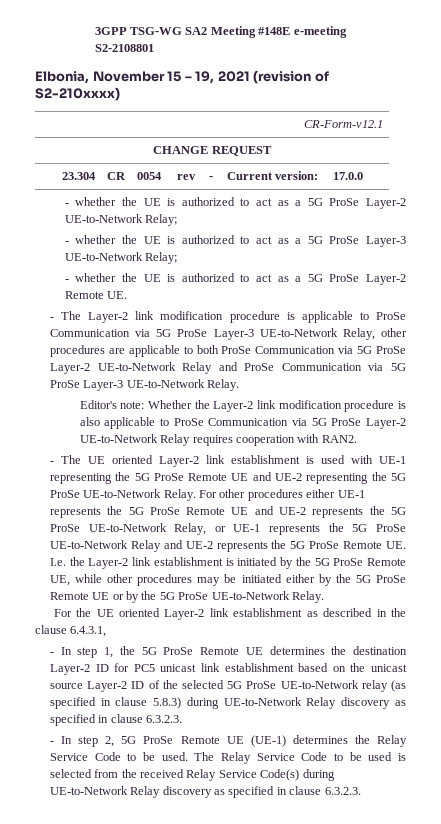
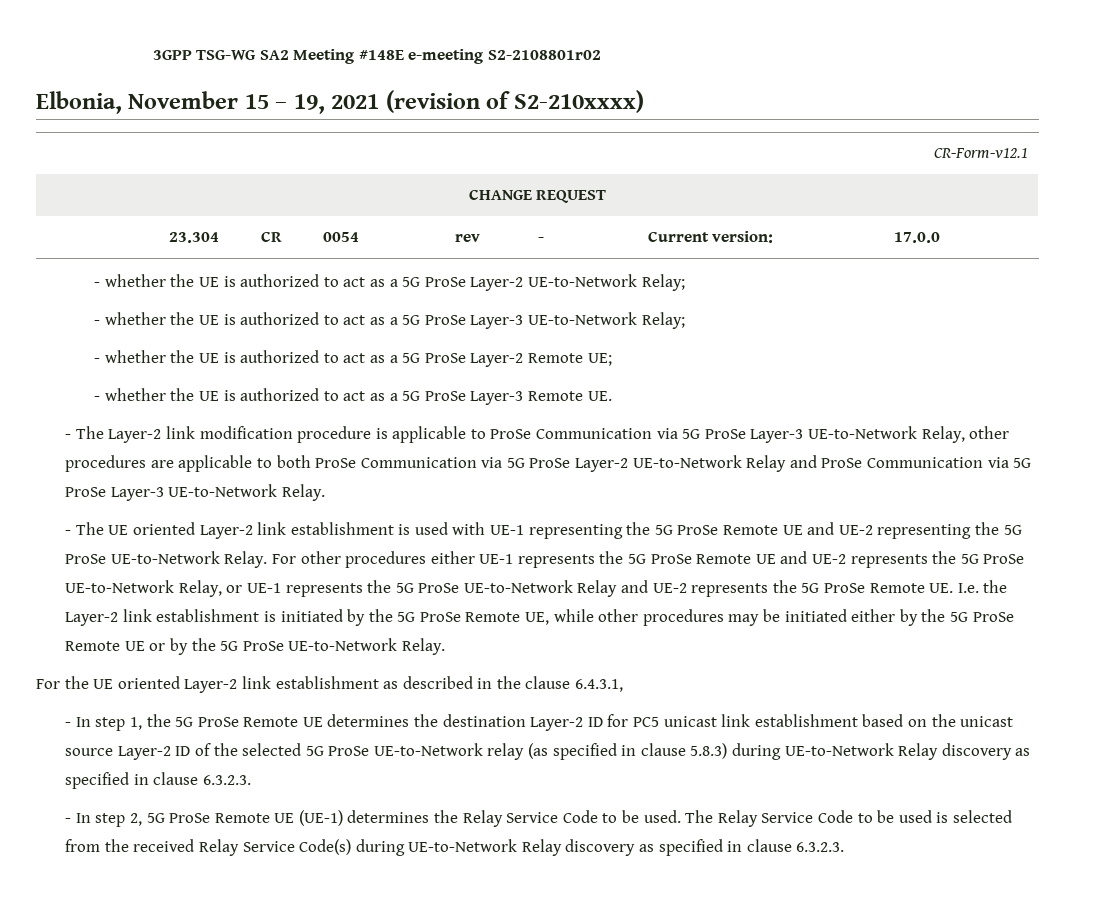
- 3GPP TSG-WG SA2 Meeting #148E e-meeting S2-2108801
+ 3GPP TSG-WG SA2 Meeting #148E e-meeting S2-2108801r02
- - whether the UE is authorized to act as a 5G ProSe Layer-2 Remote UE.
+ - whether the UE is authorized to act as a 5G ProSe Layer-2 Remote UE;
+ - whether the UE is authorized to act as a 5G ProSe Layer-3 Remote UE.
- Editor's note: Whether the Layer-2 link modification procedure is also applicable to ProSe Communication via 5G ProSe Layer-2 UE-to-Network Relay requires cooperation with RAN2.

